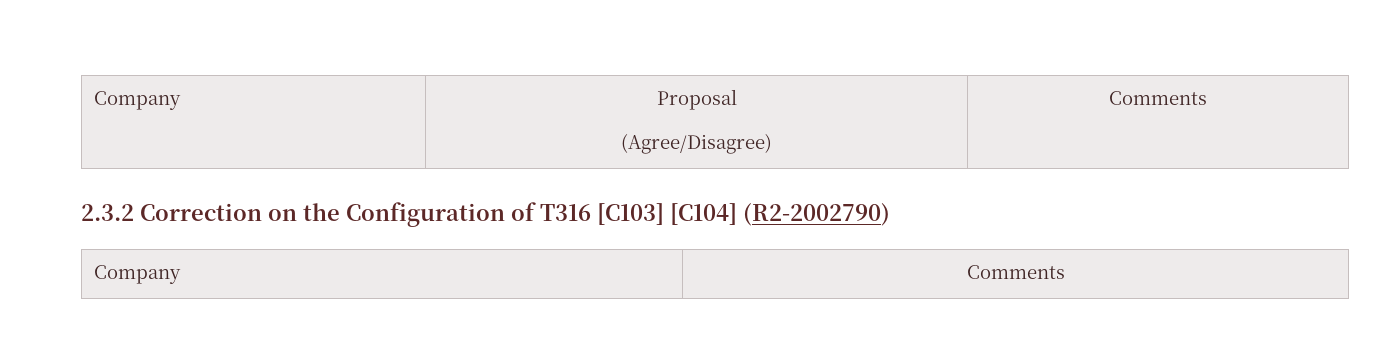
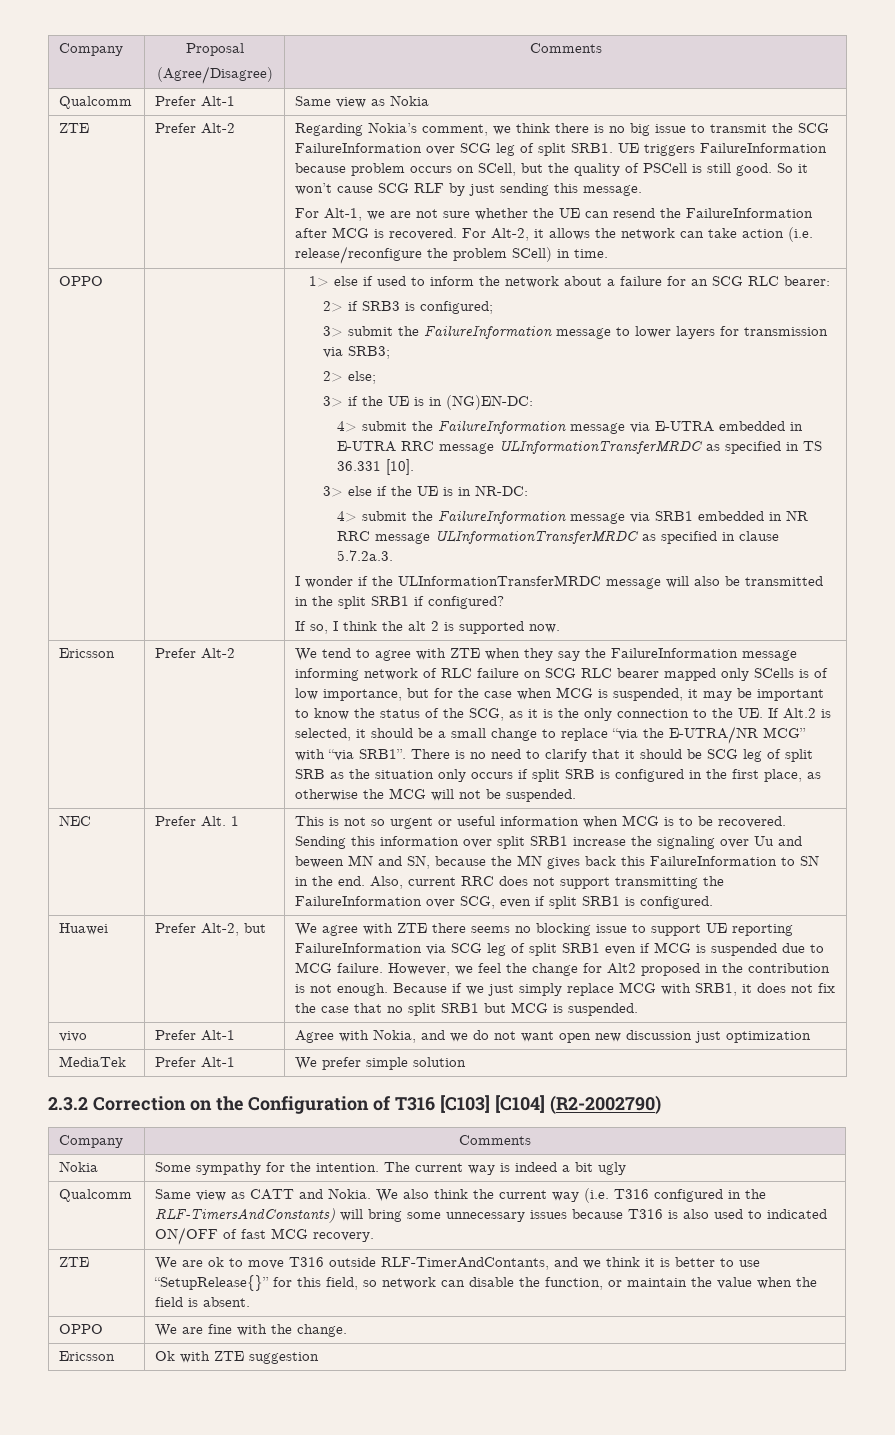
+ Qualcomm | Prefer Alt-1 | Same view as Nokia
+ ZTE | Prefer Alt-2 | Regarding Nokia’s comment, we think there is no big issue to transmit the SCG FailureInformation over SCG leg of split SRB1. UE triggers FailureInformation because problem occurs on SCell, but the quality of PSCell is still good. So it won’t cause SCG RLF by just sending this message.
+ For Alt-1, we are not sure whether the UE can resend the FailureInformation after MCG is recovered. For Alt-2, it allows the network can take action (i.e. release/reconfigure the problem SCell) in time.
+ OPPO | | 1> else if used to inform the network about a failure for an SCG RLC bearer:
+ 2> if SRB3 is configured;
+ 3> submit the FailureInformation message to lower layers for transmission via SRB3;
+ 2> else;
+ 3> if the UE is in (NG)EN-DC:
+ 4> submit the FailureInformation message via E-UTRA embedded in E-UTRA RRC message ULInformationTransferMRDC as specified in TS 36.331 [10].
+ 3> else if the UE is in NR-DC:
+ 4> submit the FailureInformation message via SRB1 embedded in NR RRC message ULInformationTransferMRDC as specified in clause 5.7.2a.3.
+ I wonder if the ULInformationTransferMRDC message will also be transmitted in the split SRB1 if configured?
+ If so, I think the alt 2 is supported now.
+ Ericsson | Prefer Alt-2 | We tend to agree with ZTE when they say the FailureInformation message informing network of RLC failure on SCG RLC bearer mapped only SCells is of low importance, but for the case when MCG is suspended, it may be important to know the status of the SCG, as it is the only connection to the UE. If Alt.2 is selected, it should be a small change to replace “via the E-UTRA/NR MCG” with “via SRB1”. There is no need to clarify that it should be SCG leg of split SRB as the situation only occurs if split SRB is configured in the first place, as otherwise the MCG will not be suspended.
+ NEC | Prefer Alt. 1 | This is not so urgent or useful information when MCG is to be recovered. Sending this information over split SRB1 increase the signaling over Uu and beween MN and SN, because the MN gives back this FailureInformation to SN in the end. Also, current RRC does not support transmitting the FailureInformation over SCG, even if split SRB1 is configured.
+ Huawei | Prefer Alt-2, but | We agree with ZTE there seems no blocking issue to support UE reporting FailureInformation via SCG leg of split SRB1 even if MCG is suspended due to MCG failure. However, we feel the change for Alt2 proposed in the contribution is not enough. Because if we just simply replace MCG with SRB1, it does not fix the case that no split SRB1 but MCG is suspended.
+ vivo | Prefer Alt-1 | Agree with Nokia, and we do not want open new discussion just optimization
+ MediaTek | Prefer Alt-1 | We prefer simple solution
+ Nokia | Some sympathy for the intention. The current way is indeed a bit ugly
+ Qualcomm | Same view as CATT and Nokia. We also think the current way (i.e. T316 configured in the RLF-TimersAndConstants) will bring some unnecessary issues because T316 is also used to indicated ON/OFF of fast MCG recovery.
+ ZTE | We are ok to move T316 outside RLF-TimerAndContants, and we think it is better to use “SetupRelease{}” for this field, so network can disable the function, or maintain the value when the field is absent.
+ OPPO | We are fine with the change.
+ Ericsson | Ok with ZTE suggestion

